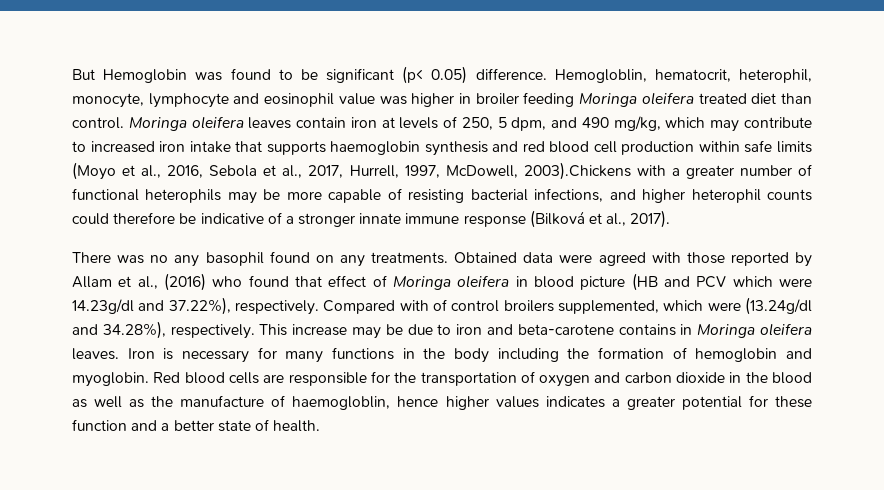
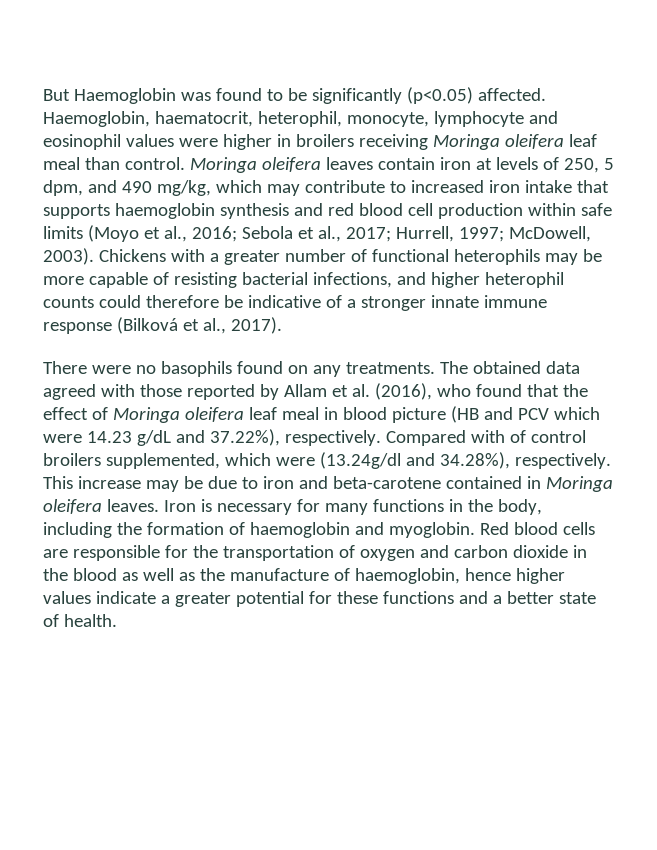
- But Hemoglobin was found to be significant (p< 0.05) difference. Hemogloblin, hematocrit, heterophil, monocyte, lymphocyte and eosinophil value was higher in broiler feeding Moringa oleifera treated diet than control.
+ But Haemoglobin was found to be significantly (p<0.05) affected. Haemoglobin, haematocrit, heterophil, monocyte, lymphocyte and eosinophil values were higher in broilers receiving Moringa oleifera leaf meal than control.
- Moringa oleifera leaves contain iron at levels of 250, 5 dpm, and 490 mg/kg, which may contribute to increased iron intake that supports haemoglobin synthesis and red blood cell production within safe limits (Moyo et al., 2016, Sebola et al., 2017, Hurrell, 1997, McDowell, 2003).Chickens with a greater number of functional heterophils may be more capable of resisting bacterial infections, and higher heterophil counts could therefore be indicative of a stronger innate immune response (Bilková et al., 2017).
+ Moringa oleifera leaves contain iron at levels of 250, 5 dpm, and 490 mg/kg, which may contribute to increased iron intake that supports haemoglobin synthesis and red blood cell production within safe limits (Moyo et al., 2016; Sebola et al., 2017; Hurrell, 1997; McDowell, 2003). Chickens with a greater number of functional heterophils may be more capable of resisting bacterial infections, and higher heterophil counts could therefore be indicative of a stronger innate immune response (Bilková et al., 2017).
- There was no any basophil found on any treatments.
+ There were no basophils found on any treatments.
- Obtained data were agreed with those reported by Allam et al., (2016) who found that effect of Moringa oleifera in blood picture (HB and PCV which were 14.23g/dl and 37.22%), respectively.
+ The obtained data agreed with those reported by Allam et al. (2016), who found that the effect of Moringa oleifera leaf meal in blood picture (HB and PCV which were 14.23 g/dL and 37.22%), respectively.
- This increase may be due to iron and beta-carotene contains in Moringa oleifera leaves.
+ This increase may be due to iron and beta-carotene contained in Moringa oleifera leaves.
- Iron is necessary for many functions in the body including the formation of hemoglobin and myoglobin.
+ Iron is necessary for many functions in the body, including the formation of haemoglobin and myoglobin.
- Red blood cells are responsible for the transportation of oxygen and carbon dioxide in the blood as well as the manufacture of haemogloblin, hence higher values indicates a greater potential for these function and a better state of health.
+ Red blood cells are responsible for the transportation of oxygen and carbon dioxide in the blood as well as the manufacture of haemoglobin, hence higher values indicate a greater potential for these functions and a better state of health.

